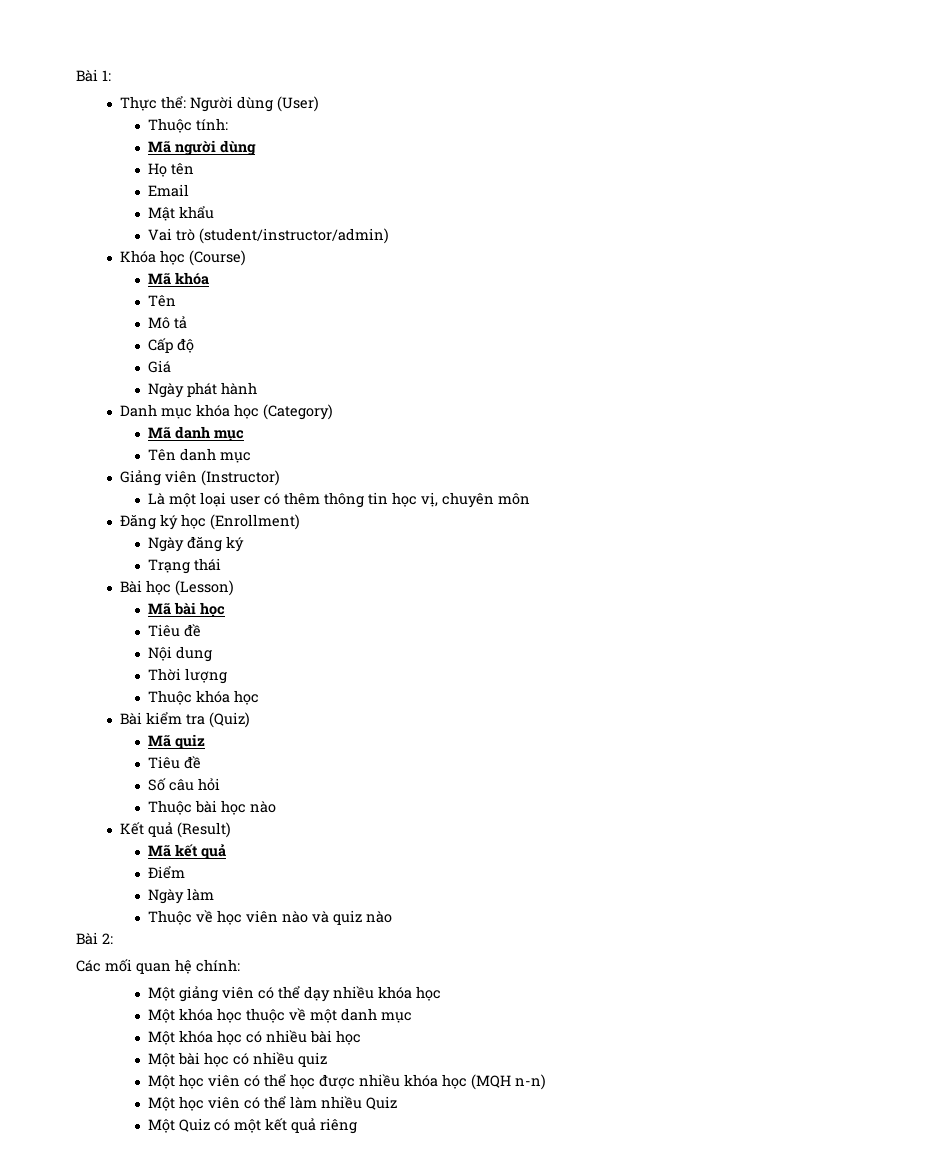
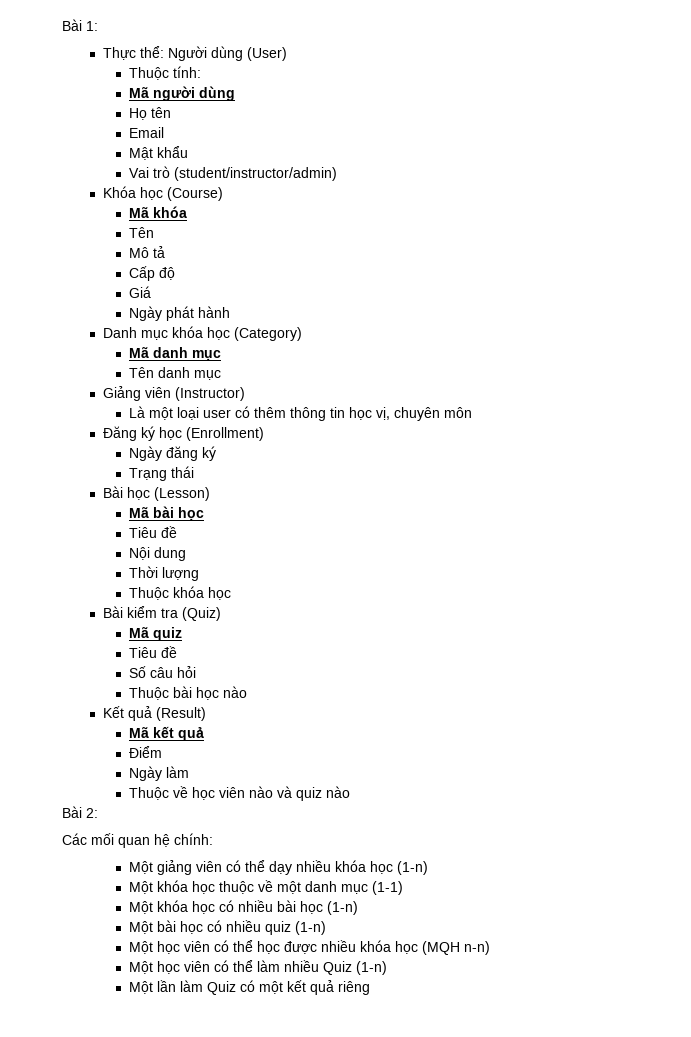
- Một giảng viên có thể dạy nhiều khóa học
+ Một giảng viên có thể dạy nhiều khóa học (1-n)
- Một khóa học thuộc về một danh mục
+ Một khóa học thuộc về một danh mục (1-1)
- Một khóa học có nhiều bài học
+ Một khóa học có nhiều bài học (1-n)
- Một bài học có nhiều quiz
+ Một bài học có nhiều quiz (1-n)
- Một học viên có thể làm nhiều Quiz
- Một Quiz có một kết quả riêng
+ Một học viên có thể làm nhiều Quiz (1-n)
+ Một lần làm Quiz có một kết quả riêng

